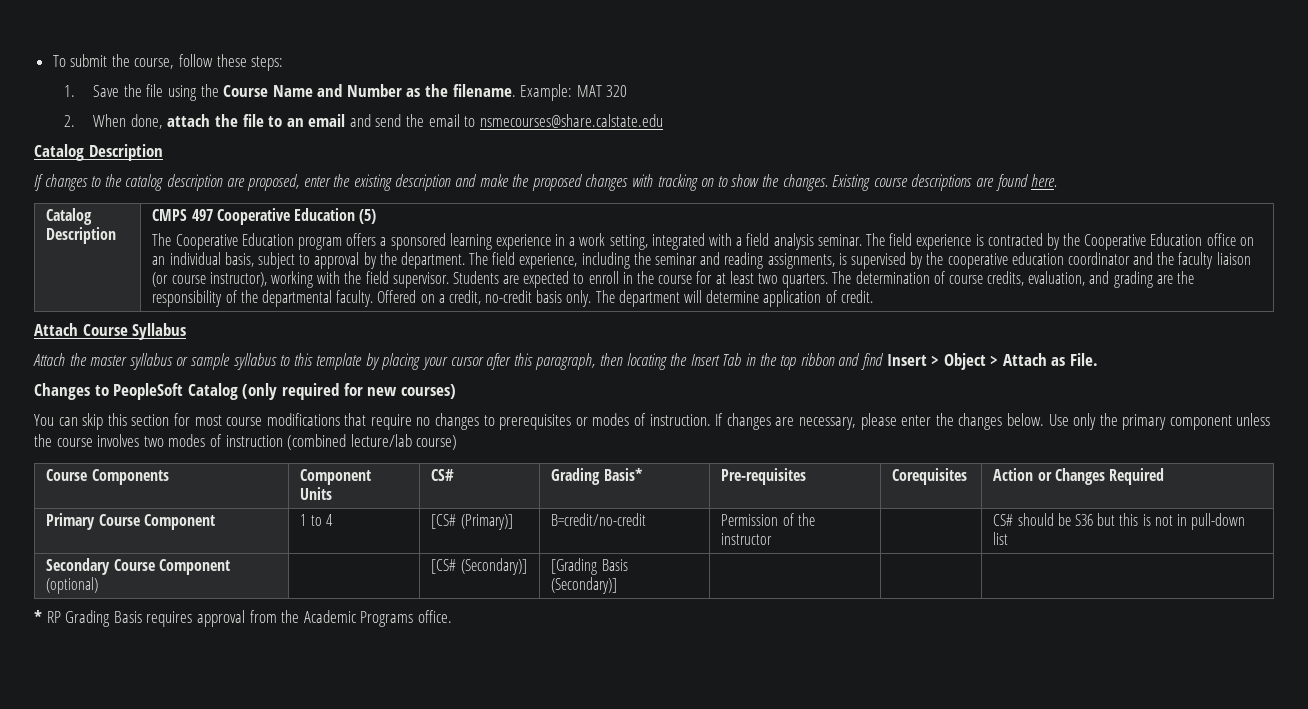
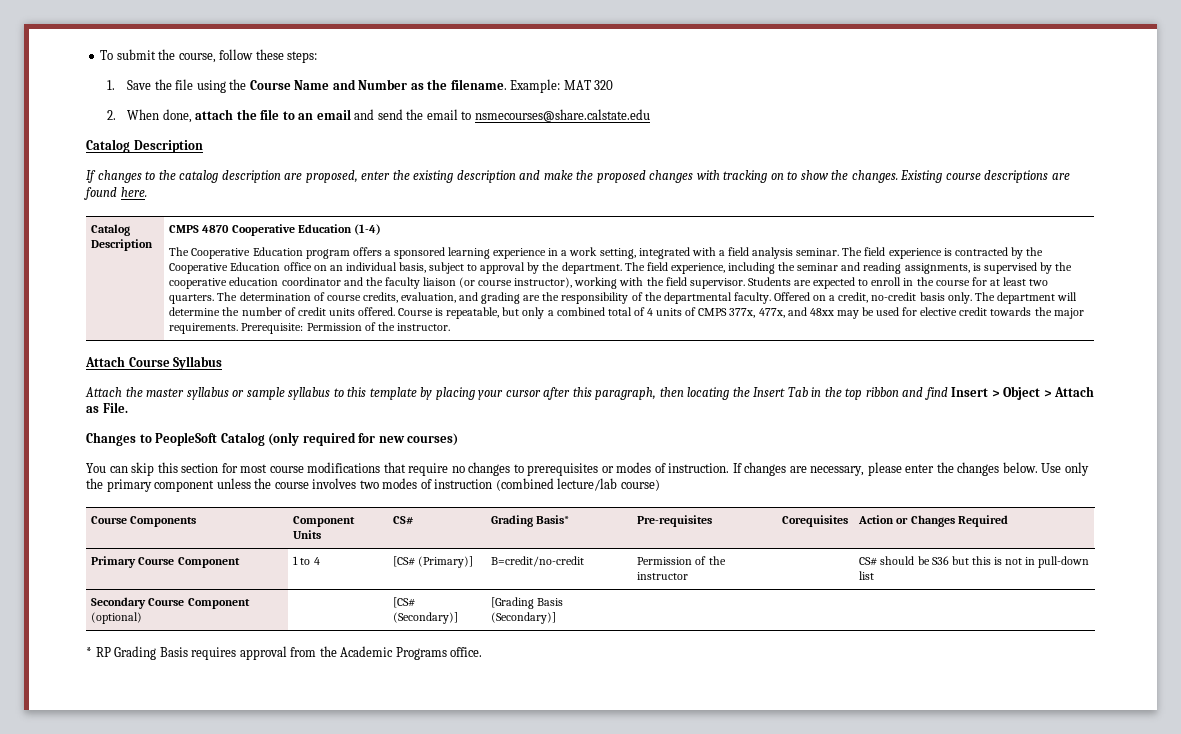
- CMPS 497 Cooperative Education (5)
+ CMPS 4870 Cooperative Education (1-4)
- The department will determine application of credit.
+ The department will determine the number of credit units offered. Course is repeatable, but only a combined total of 4 units of CMPS 377x, 477x, and 48xx may be used for elective credit towards the major requirements. Prerequisite: Permission of the instructor.

